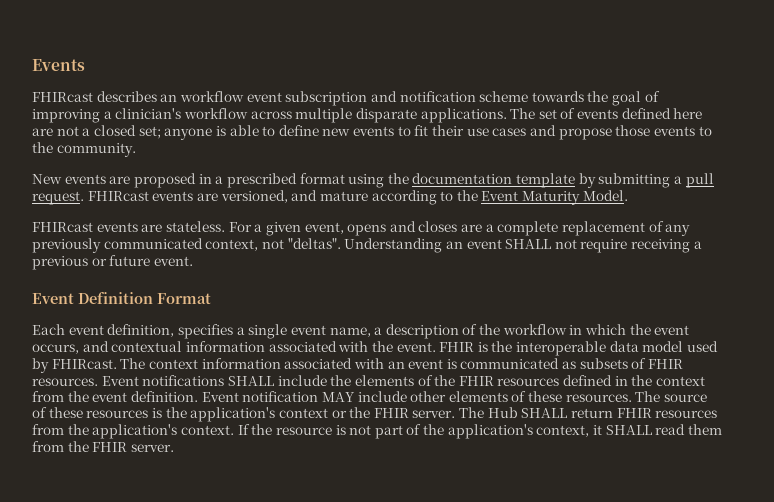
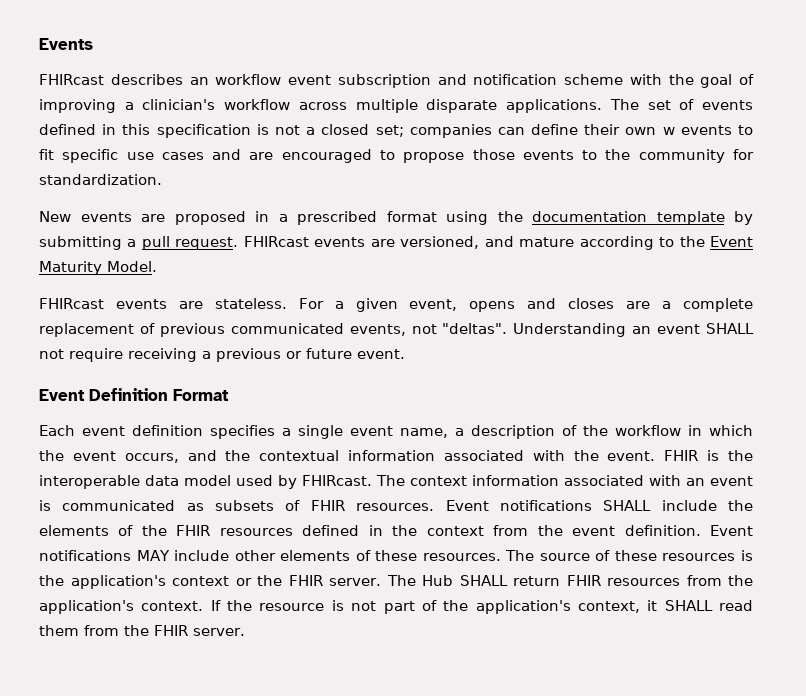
- FHIRcast describes an workflow event subscription and notification scheme towards the goal of improving a clinician's workflow across multiple disparate applications.
+ FHIRcast describes an workflow event subscription and notification scheme with the goal of improving a clinician's workflow across multiple disparate applications.
- The set of events defined here are not a closed set; anyone is able to define new events to fit their use cases and propose those events to the community.
+ The set of events defined in this specification is not a closed set; companies can define their own w events to fit specific use cases and are encouraged to propose those events to the community for standardization.
- For a given event, opens and closes are a complete replacement of any previously communicated context, not "deltas".
+ For a given event, opens and closes are a complete replacement of previous communicated events, not "deltas".
- Each event definition, specifies a single event name, a description of the workflow in which the event occurs, and contextual information associated with the event.
+ Each event definition specifies a single event name, a description of the workflow in which the event occurs, and the contextual information associated with the event.
- Event notification MAY include other elements of these resources.
+ Event notifications MAY include other elements of these resources.

